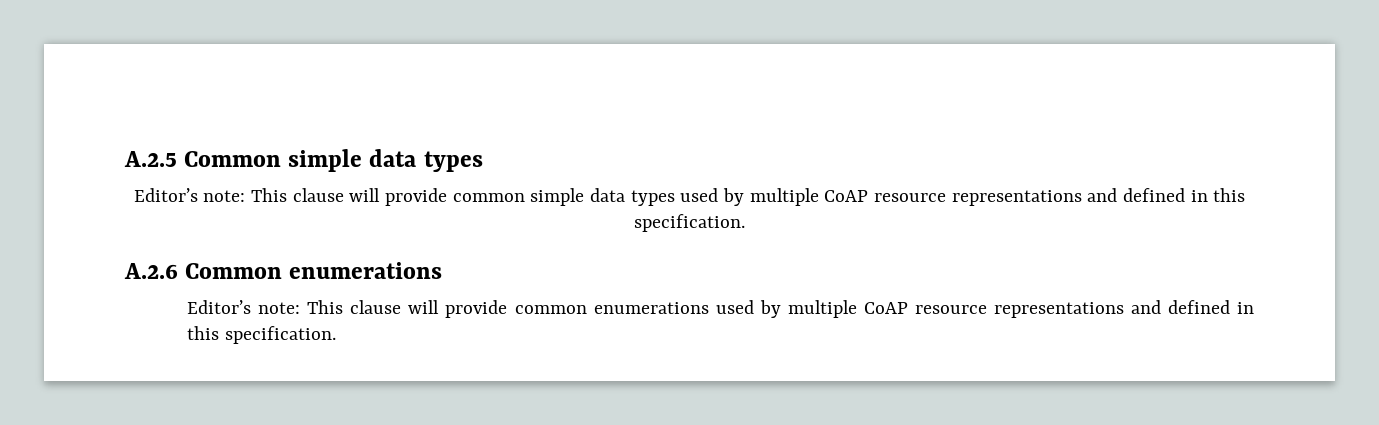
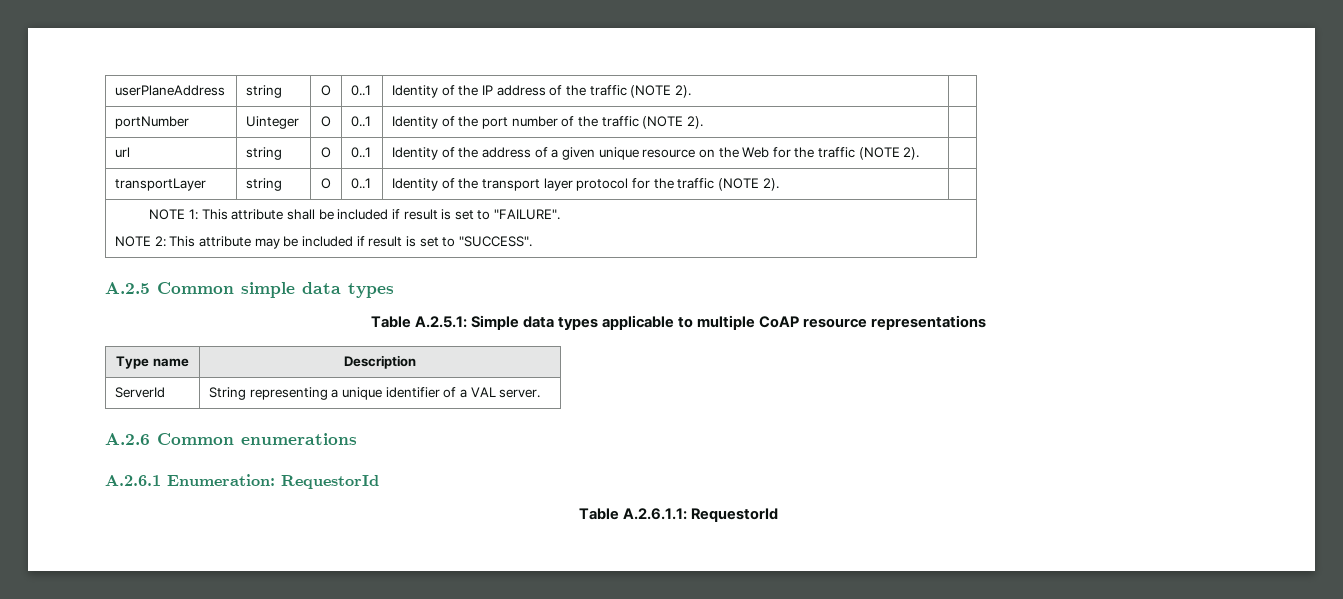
+ userPlaneAddress | string | O | 0..1 | Identity of the IP address of the traffic (NOTE 2). |
+ portNumber | Uinteger | O | 0..1 | Identity of the port number of the traffic (NOTE 2). |
+ url | string | O | 0..1 | Identity of the address of a given unique resource on the Web for the traffic (NOTE 2). |
+ transportLayer | string | O | 0..1 | Identity of the transport layer protocol for the traffic (NOTE 2). |
+ NOTE 1: This attribute shall be included if result is set to "FAILURE".
+ NOTE 2: This attribute may be included if result is set to "SUCCESS".
- Editor’s note: This clause will provide common simple data types used by multiple CoAP resource representations and defined in this specification.
+ Table A.2.5.1: Simple data types applicable to multiple CoAP resource representations
+ Type name | Description
+ ServerId | String representing a unique identifier of a VAL server.
  A.2.6 Common enumerations
- Editor’s note: This clause will provide common enumerations used by multiple CoAP resource representations and defined in this specification.
+ A.2.6.1 Enumeration: RequestorId
+ Table A.2.6.1.1: RequestorId

